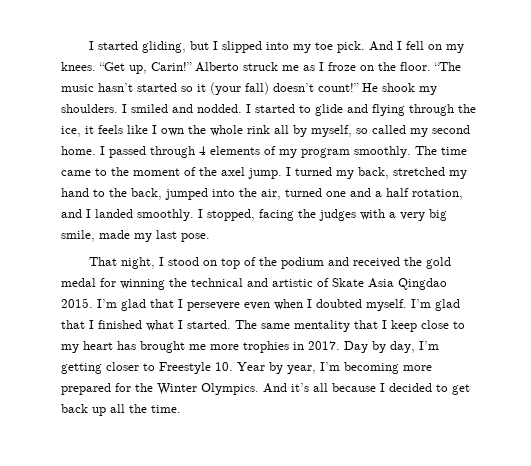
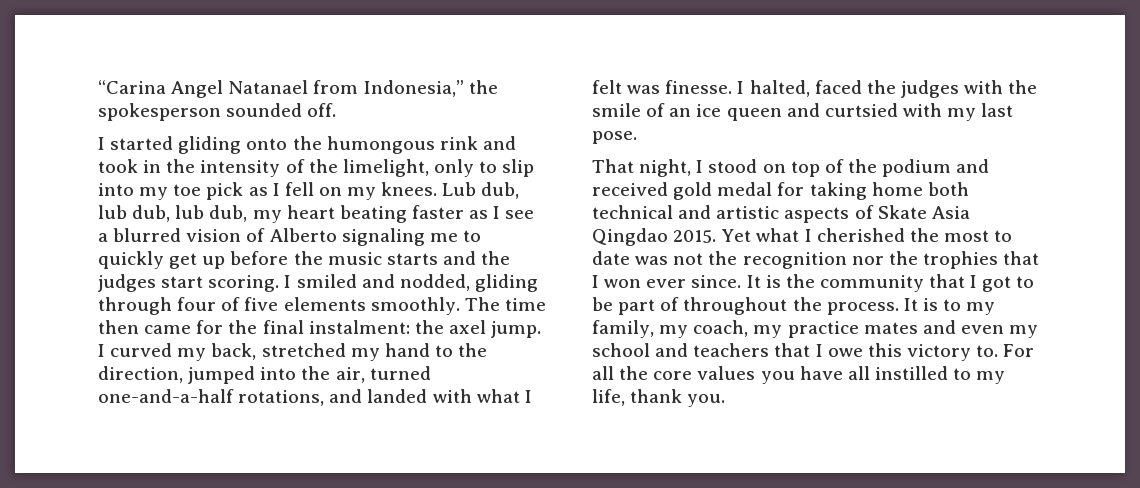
- I started gliding, but I slipped into my toe pick. And I fell on my knees.
+ “Carina Angel Natanael from Indonesia,” the spokesperson sounded off.
+ I started gliding onto the humongous rink and took in the intensity of the limelight, only to slip into my toe pick as I fell on my knees.
- “Get up, Carin!” Alberto struck me as I froze on the floor. “The music hasn’t started so it (your fall) doesn’t count!” He shook my shoulders. I smiled and nodded. I started to glide and flying through the ice, it feels like I own the whole rink all by myself, so called my second home. I passed through 4 elements of my program smoothly. The time came to the moment of the axel jump.
+ Lub dub, lub dub, lub dub, my heart beating faster as I see a blurred vision of Alberto signaling me to quickly get up before the music starts and the judges start scoring. I smiled and nodded, gliding through four of five elements smoothly. The time then came for the final instalment: the axel jump.
- I turned my back, stretched my hand to the back, jumped into the air, turned one and a half rotation, and I landed smoothly. I stopped, facing the judges with a very big smile, made my last pose.
+ I curved my back, stretched my hand to the direction, jumped into the air, turned one-and-a-half rotations, and landed with what I felt was finesse. I halted, faced the judges with the smile of an ice queen and curtsied with my last pose.
- That night, I stood on top of the podium and received the gold medal for winning the technical and artistic of Skate Asia Qingdao 2015.
+ That night, I stood on top of the podium and received gold medal for taking home both technical and artistic aspects of Skate Asia Qingdao 2015.
- I’m glad that I persevere even when I doubted myself. I’m glad that I finished what I started. The same mentality that I keep close to my heart has brought me more trophies in 2017. Day by day, I’m getting closer to Freestyle 10. Year by year, I’m becoming more prepared for the Winter Olympics. And it’s all because I decided to get back up all the time.
+ Yet what I cherished the most to date was not the recognition nor the trophies that I won ever since. It is the community that I got to be part of throughout the process. It is to my family, my coach, my practice mates and even my school and teachers that I owe this victory to. For all the core values you have all instilled to my life, thank you.

